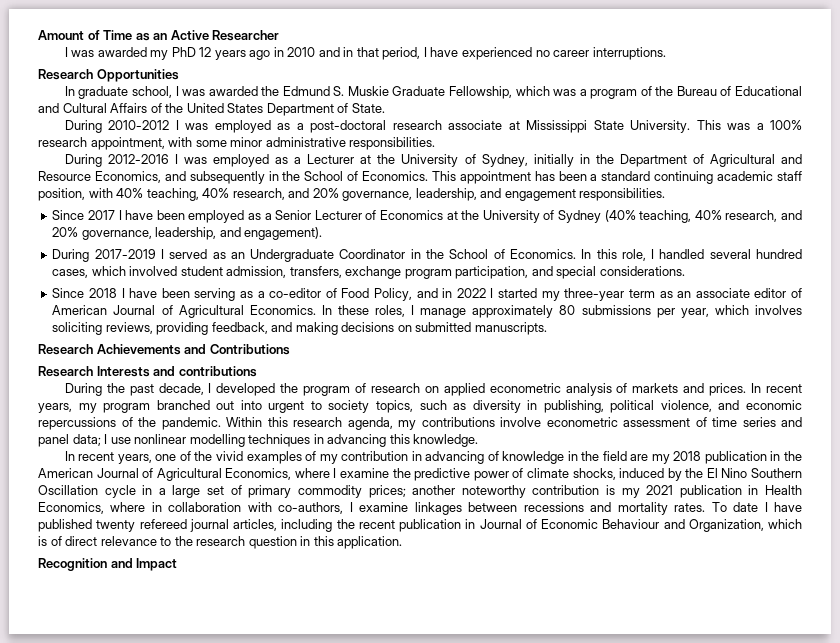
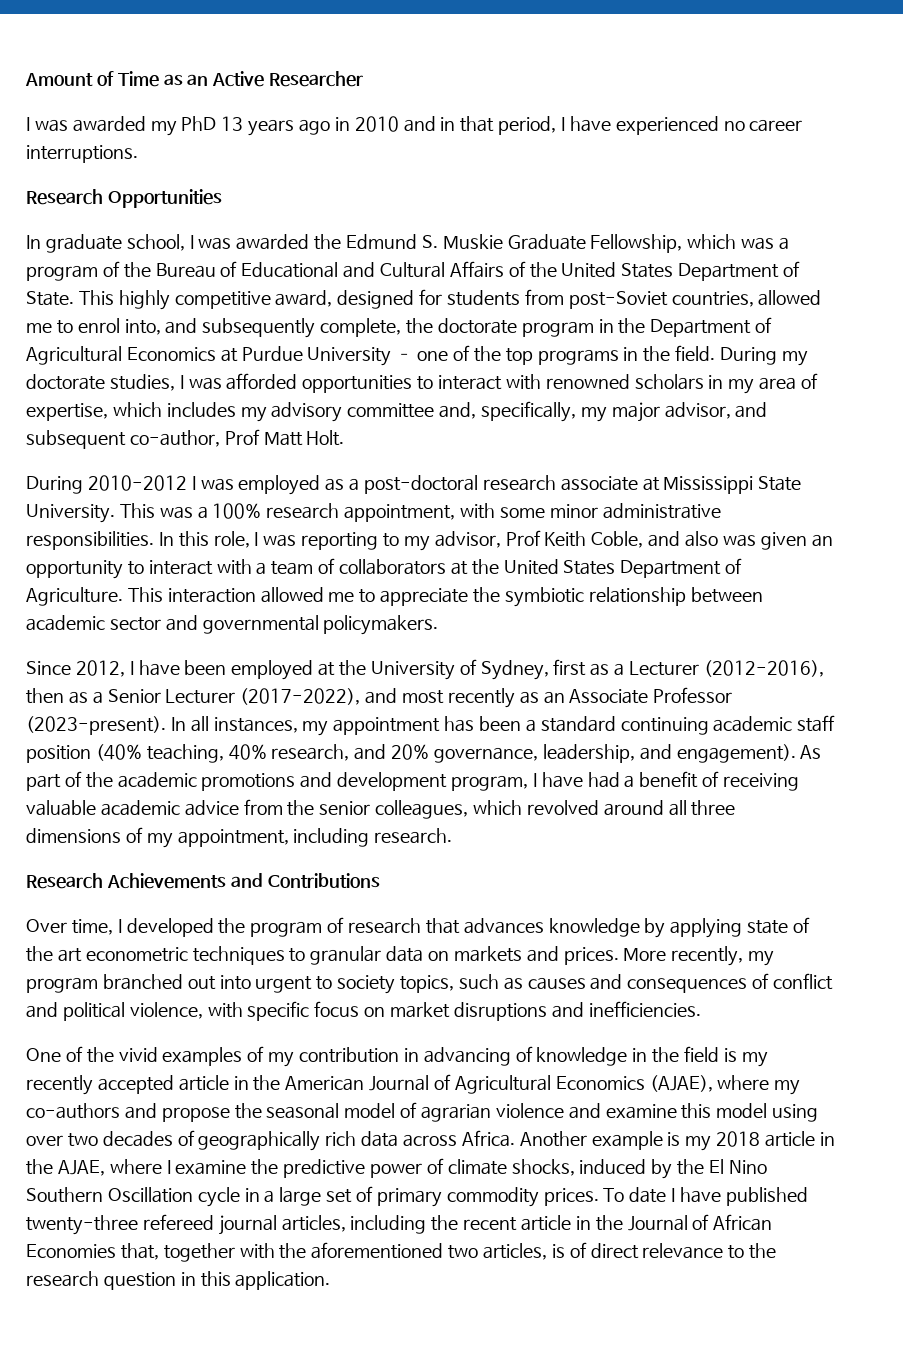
- I was awarded my PhD 12 years ago in 2010 and in that period, I have experienced no career interruptions.
+ I was awarded my PhD 13 years ago in 2010 and in that period, I have experienced no career interruptions.
+ This highly competitive award, designed for students from post-Soviet countries, allowed me to enrol into, and subsequently complete, the doctorate program in the Department of Agricultural Economics at Purdue University – one of the top programs in the field. During my doctorate studies, I was afforded opportunities to interact with renowned scholars in my area of expertise, which includes my advisory committee and, specifically, my major advisor, and subsequent co-author, Prof Matt Holt.
- This was a 100% research appointment, with some minor administrative responsibilities.
- During 2012-2016 I was employed as a Lecturer at the University of Sydney, initially in the Department of Agricultural and Resource Economics, and subsequently in the School of Economics. This appointment has been a standard continuing academic staff position, with 40% teaching, 40% research, and 20% governance, leadership, and engagement responsibilities.
- Since 2017 I have been employed as a Senior Lecturer of Economics at the University of Sydney (40% teaching, 40% research, and 20% governance, leadership, and engagement).
- During 2017-2019 I served as an Undergraduate Coordinator in the School of Economics. In this role, I handled several hundred cases, which involved student admission, transfers, exchange program participation, and special considerations.
- Since 2018 I have been serving as a co-editor of Food Policy, and in 2022 I started my three-year term as an associate editor of American Journal of Agricultural Economics. In these roles, I manage approximately 80 submissions per year, which involves soliciting reviews, providing feedback, and making decisions on submitted manuscripts.
+ This was a 100% research appointment, with some minor administrative responsibilities. In this role, I was reporting to my advisor, Prof Keith Coble, and also was given an opportunity to interact with a team of collaborators at the United States Department of Agriculture. This interaction allowed me to appreciate the symbiotic relationship between academic sector and governmental policymakers.
+ Since 2012, I have been employed at the University of Sydney, first as a Lecturer (2012-2016), then as a Senior Lecturer (2017-2022), and most recently as an Associate Professor (2023-present). In all instances, my appointment has been a standard continuing academic staff position (40% teaching, 40% research, and 20% governance, leadership, and engagement). As part of the academic promotions and development program, I have had a benefit of receiving valuable academic advice from the senior colleagues, which revolved around all three dimensions of my appointment, including research.
  Research Achievements and Contributions
- Research Interests and contributions
- During the past decade, I developed the program of research on applied econometric analysis of markets and prices. In recent years, my program branched out into urgent to society topics, such as diversity in publishing, political violence, and economic repercussions of the pandemic. Within this research agenda, my contributions involve econometric assessment of time series and panel data; I use nonlinear modelling techniques in advancing this knowledge.
- In recent years, one of the vivid examples of my contribution in advancing of knowledge in the field are my 2018 publication in the American Journal of Agricultural Economics, where I examine the predictive power of climate shocks, induced by the El Nino Southern Oscillation cycle in a large set of primary commodity prices; another noteworthy contribution is my 2021 publication in Health Economics, where in collaboration with co-authors, I examine linkages between recessions and mortality rates.
+ Over time, I developed the program of research that advances knowledge by applying state of the art econometric techniques to granular data on markets and prices. More recently, my program branched out into urgent to society topics, such as causes and consequences of conflict and political violence, with specific focus on market disruptions and inefficiencies.
+ One of the vivid examples of my contribution in advancing of knowledge in the field is my recently accepted article in the American Journal of Agricultural Economics (AJAE), where my co-authors and propose the seasonal model of agrarian violence and examine this model using over two decades of geographically rich data across Africa. Another example is my 2018 article in the AJAE, where I examine the predictive power of climate shocks, induced by the El Nino Southern Oscillation cycle in a large set of primary commodity prices.
- To date I have published twenty refereed journal articles, including the recent publication in Journal of Economic Behaviour and Organization, which is of direct relevance to the research question in this application.
+ To date I have published twenty-three refereed journal articles, including the recent article in the Journal of African Economies that, together with the aforementioned two articles, is of direct relevance to the research question in this application.
- Recognition and Impact

